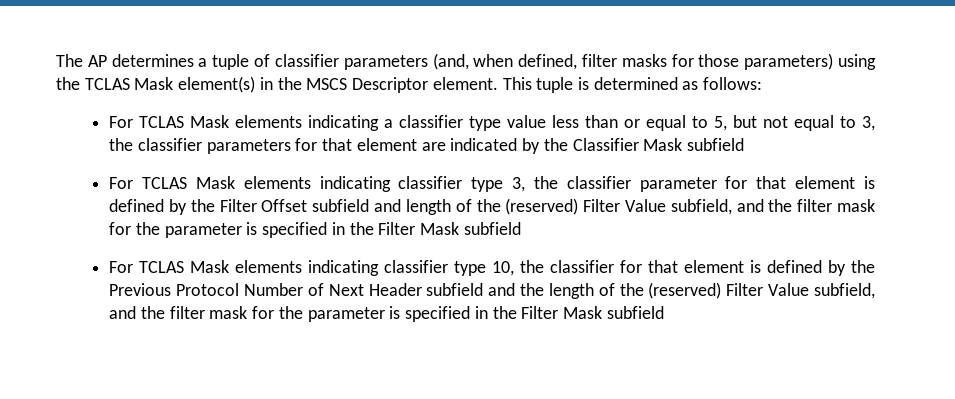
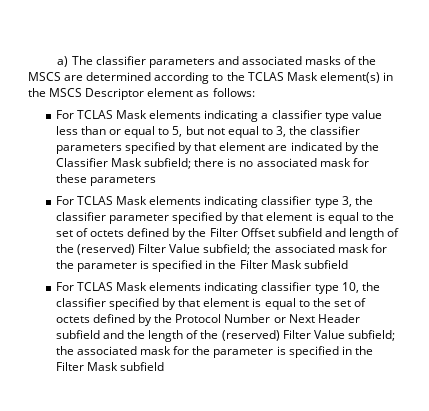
- The AP determines a tuple of classifier parameters (and, when defined, filter masks for those parameters) using the TCLAS Mask element(s) in the MSCS Descriptor element. This tuple is determined as follows:
+ a) The classifier parameters and associated masks of the MSCS are determined according to the TCLAS Mask element(s) in the MSCS Descriptor element as follows:
- For TCLAS Mask elements indicating a classifier type value less than or equal to 5, but not equal to 3, the classifier parameters for that element are indicated by the Classifier Mask subfield
+ For TCLAS Mask elements indicating a classifier type value less than or equal to 5, but not equal to 3, the classifier parameters specified by that element are indicated by the Classifier Mask subfield; there is no associated mask for these parameters
- For TCLAS Mask elements indicating classifier type 3, the classifier parameter for that element is defined by the Filter Offset subfield and length of the (reserved) Filter Value subfield, and the filter mask for the parameter is specified in the Filter Mask subfield
+ For TCLAS Mask elements indicating classifier type 3, the classifier parameter specified by that element is equal to the set of octets defined by the Filter Offset subfield and length of the (reserved) Filter Value subfield; the associated mask for the parameter is specified in the Filter Mask subfield
- For TCLAS Mask elements indicating classifier type 10, the classifier for that element is defined by the Previous Protocol Number of Next Header subfield and the length of the (reserved) Filter Value subfield, and the filter mask for the parameter is specified in the Filter Mask subfield
+ For TCLAS Mask elements indicating classifier type 10, the classifier specified by that element is equal to the set of octets defined by the Protocol Number or Next Header subfield and the length of the (reserved) Filter Value subfield; the associated mask for the parameter is specified in the Filter Mask subfield

